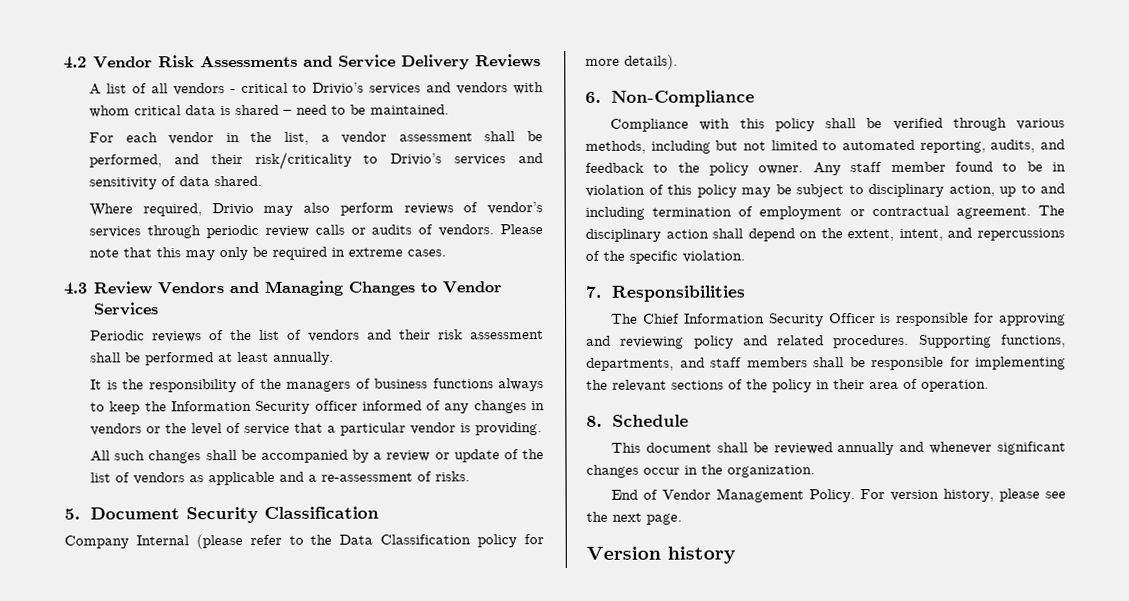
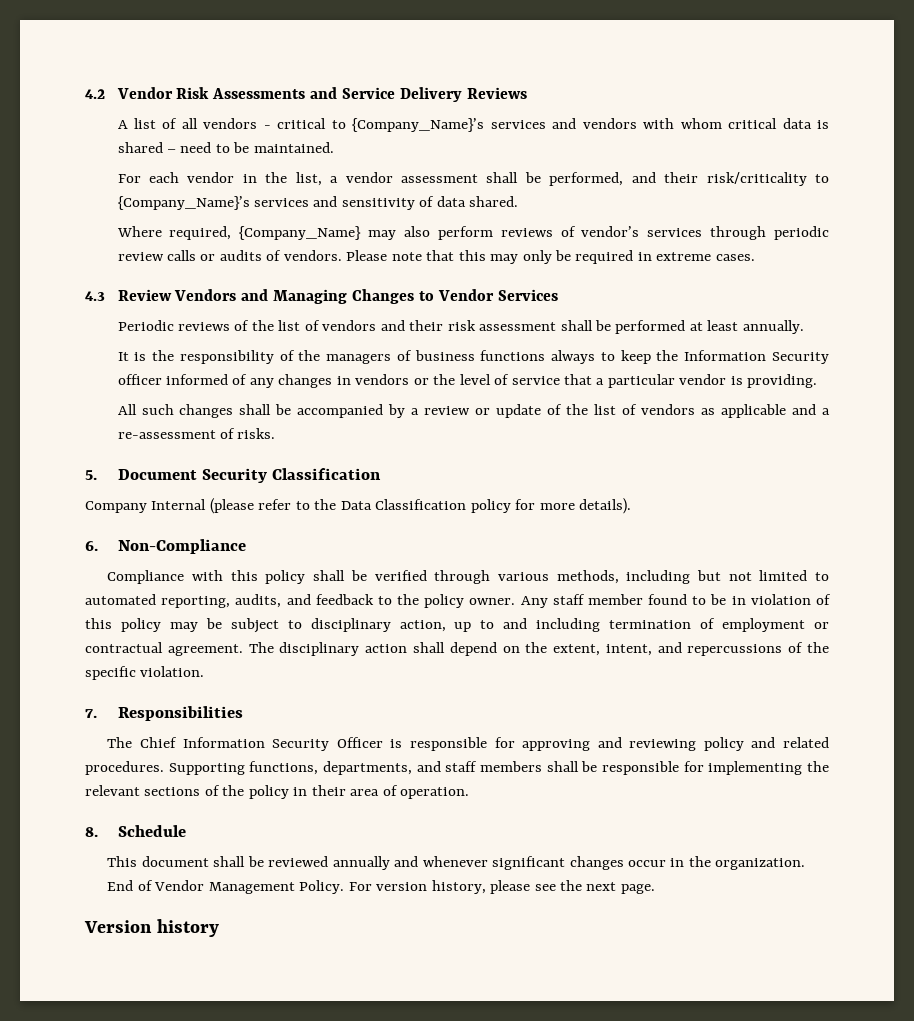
- A list of all vendors - critical to Drivio’s services and vendors with whom critical data is shared – need to be maintained.
+ A list of all vendors - critical to {Company_Name}’s services and vendors with whom critical data is shared – need to be maintained.
- For each vendor in the list, a vendor assessment shall be performed, and their risk/criticality to Drivio’s services and sensitivity of data shared.
+ For each vendor in the list, a vendor assessment shall be performed, and their risk/criticality to {Company_Name}’s services and sensitivity of data shared.
- Where required, Drivio may also perform reviews of vendor’s services through periodic review calls or audits of vendors.
+ Where required, {Company_Name} may also perform reviews of vendor’s services through periodic review calls or audits of vendors.

